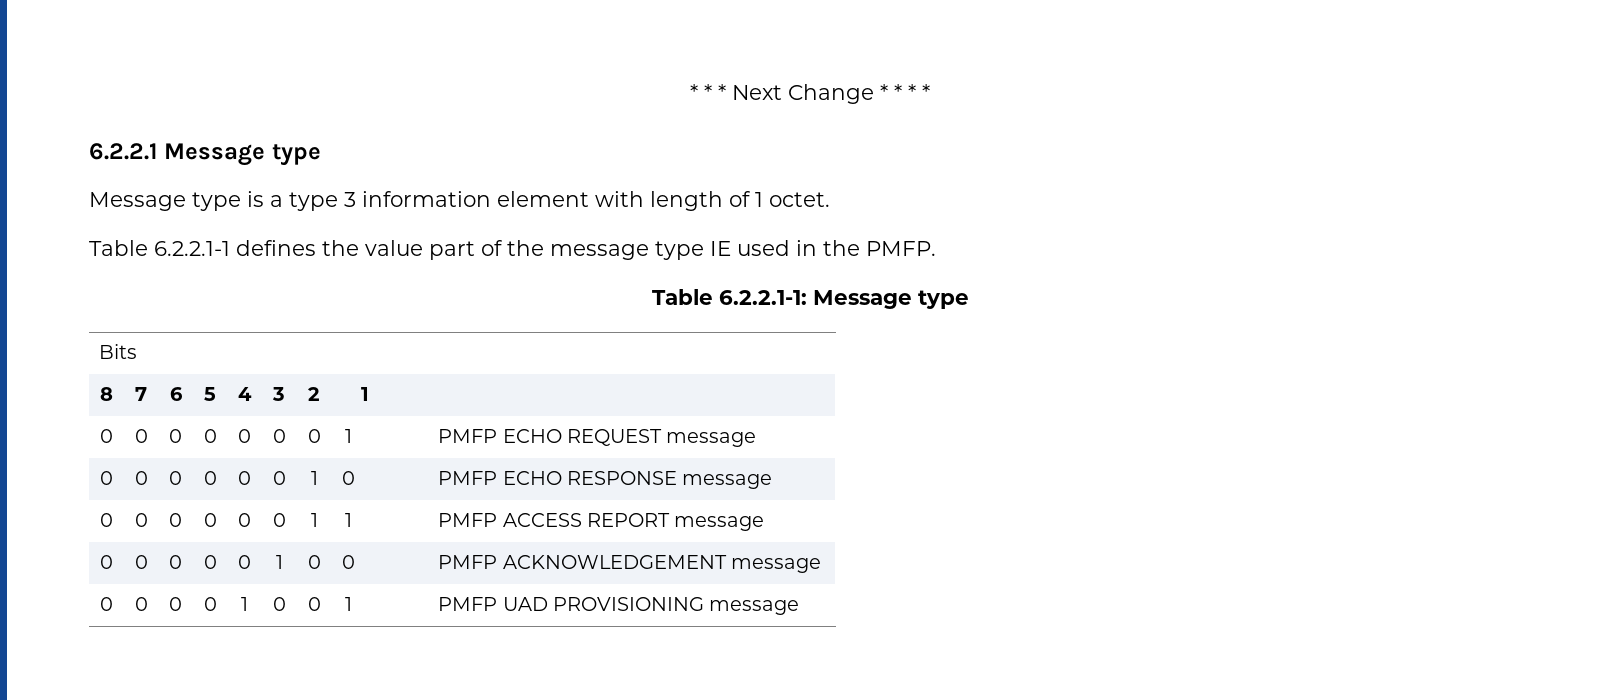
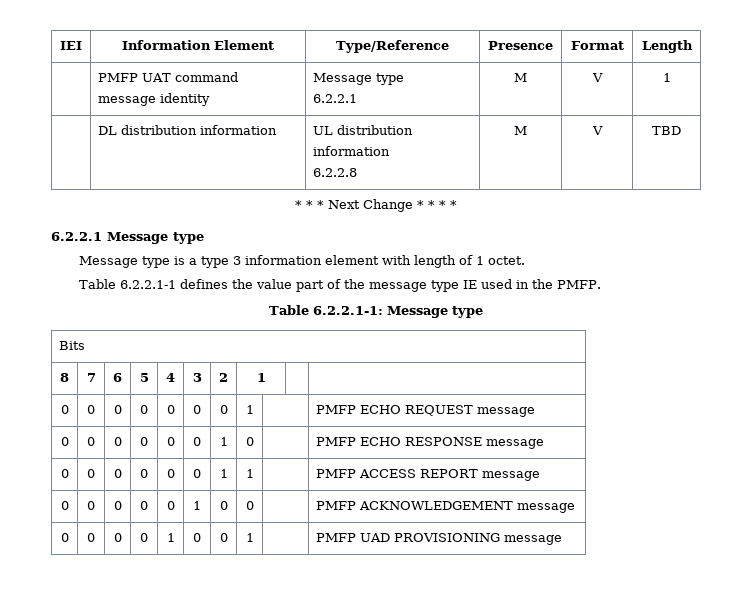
+ IEI | Information Element | Type/Reference | Presence | Format | Length
+ | PMFP UAT command message identity | Message type
+ 6.2.2.1 | M | V | 1
+ | DL distribution information | UL distribution information
+ 6.2.2.8 | M | V | TBD

